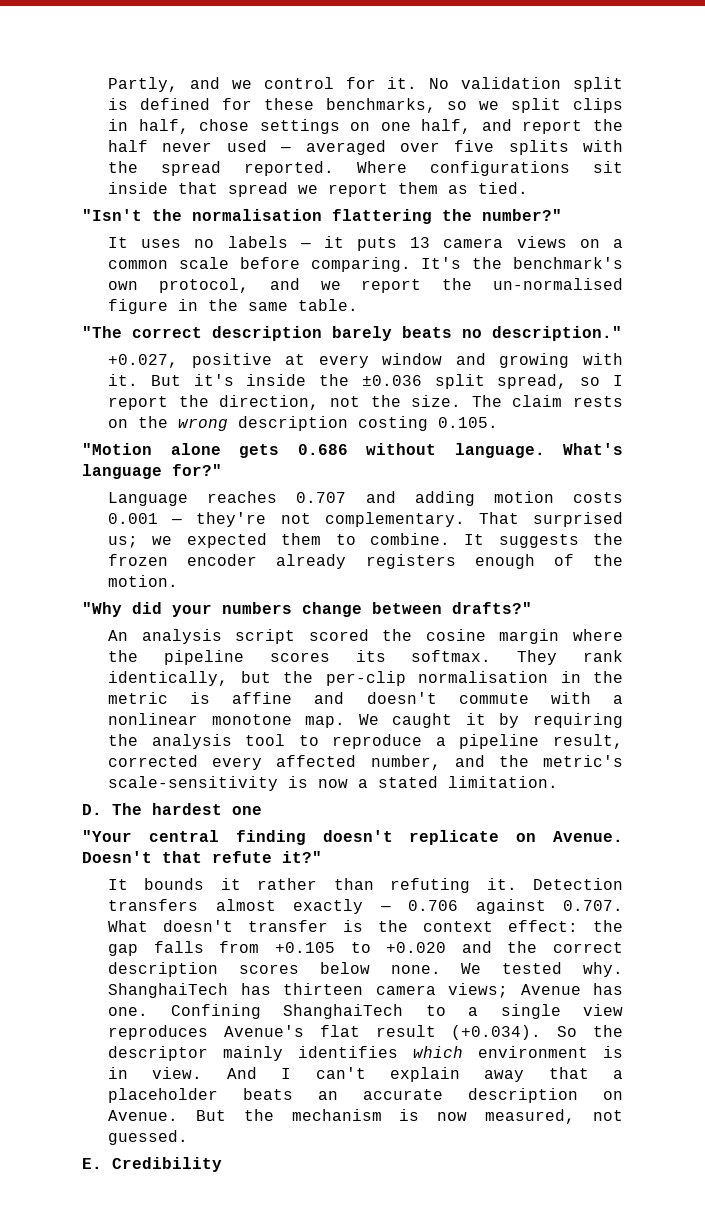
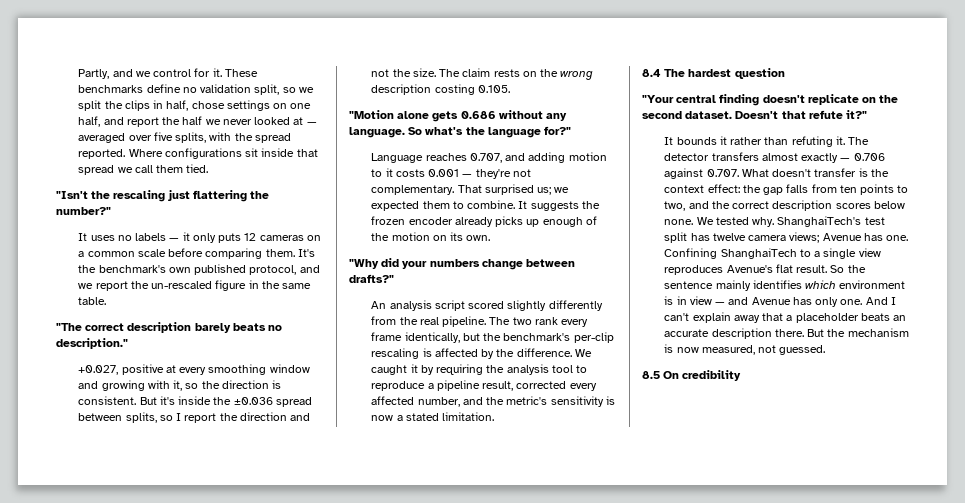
- No validation split is defined for these benchmarks, so we split clips in half, chose settings on one half, and report the half never used — averaged over five splits with the spread reported.
+ These benchmarks define no validation split, so we split the clips in half, chose settings on one half, and report the half we never looked at — averaged over five splits, with the spread reported.
- Where configurations sit inside that spread we report them as tied.
+ Where configurations sit inside that spread we call them tied.
- "Isn't the normalisation flattering the number?"
+ "Isn't the rescaling just flattering the number?"
- It uses no labels — it puts 13 camera views on a common scale before comparing.
+ It uses no labels — it only puts 12 cameras on a common scale before comparing them.
- It's the benchmark's own protocol, and we report the un-normalised figure in the same table.
+ It's the benchmark's own published protocol, and we report the un-rescaled figure in the same table.
- +0.027, positive at every window and growing with it.
+ +0.027, positive at every smoothing window and growing with it, so the direction is consistent.
- But it's inside the ±0.036 split spread, so I report the direction, not the size.
+ But it's inside the ±0.036 spread between splits, so I report the direction and not the size.
- "Motion alone gets 0.686 without language. What's language for?"
+ "Motion alone gets 0.686 without any language. So what's the language for?"
- Language reaches 0.707 and adding motion costs 0.001 — they're not complementary.
+ Language reaches 0.707, and adding motion to it costs 0.001 — they're not complementary.
- It suggests the frozen encoder already registers enough of the motion.
+ It suggests the frozen encoder already picks up enough of the motion on its own.
- An analysis script scored the cosine margin where the pipeline scores its softmax. They rank identically, but the per-clip normalisation in the metric is affine and doesn't commute with a nonlinear monotone map.
+ An analysis script scored slightly differently from the real pipeline. The two rank every frame identically, but the benchmark's per-clip rescaling is affected by the difference.
- We caught it by requiring the analysis tool to reproduce a pipeline result, corrected every affected number, and the metric's scale-sensitivity is now a stated limitation.
+ We caught it by requiring the analysis tool to reproduce a pipeline result, corrected every affected number, and the metric's sensitivity is now a stated limitation.
- D. The hardest one
+ 8.4 The hardest question
- "Your central finding doesn't replicate on Avenue.
+ "Your central finding doesn't replicate on the second dataset.
- Detection transfers almost exactly — 0.706 against 0.707. What doesn't transfer is the context effect: the gap falls from +0.105 to +0.020 and the correct description scores below none.
+ The detector transfers almost exactly — 0.706 against 0.707. What doesn't transfer is the context effect: the gap falls from ten points to two, and the correct description scores below none.
- ShanghaiTech has thirteen camera views; Avenue has one.
+ ShanghaiTech's test split has twelve camera views; Avenue has one.
- Confining ShanghaiTech to a single view reproduces Avenue's flat result (+0.034). So the descriptor mainly identifies which environment is in view.
+ Confining ShanghaiTech to a single view reproduces Avenue's flat result. So the sentence mainly identifies which environment is in view — and Avenue has only one.
- And I can't explain away that a placeholder beats an accurate description on Avenue.
+ And I can't explain away that a placeholder beats an accurate description there.
- E. Credibility
+ 8.5 On credibility

